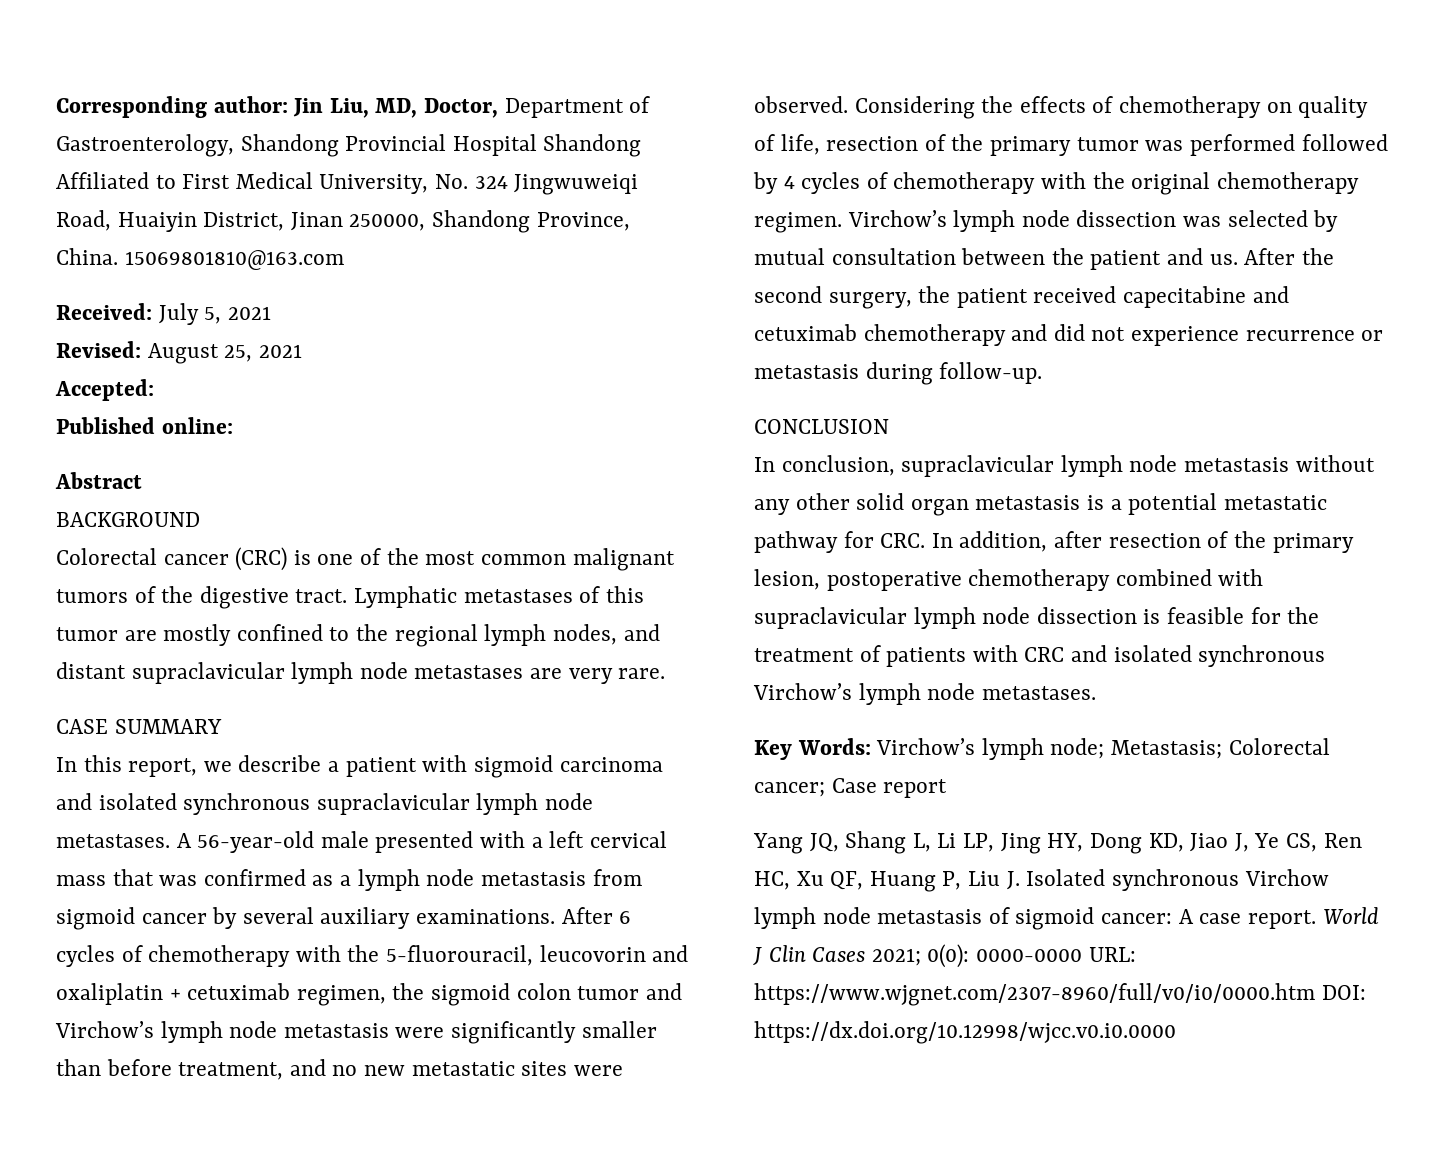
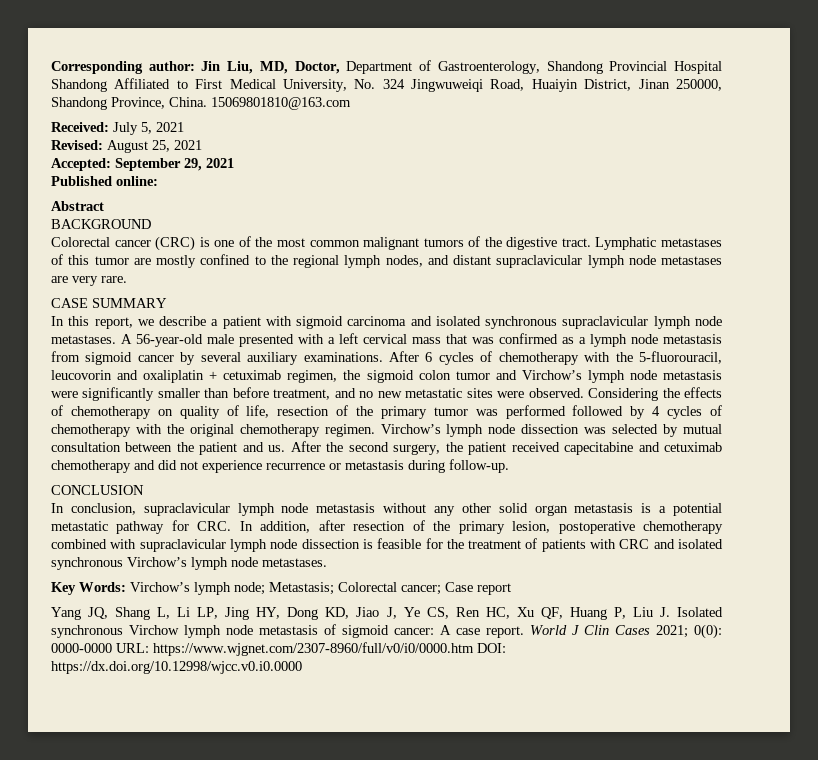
- Accepted:
+ Accepted: September 29, 2021

